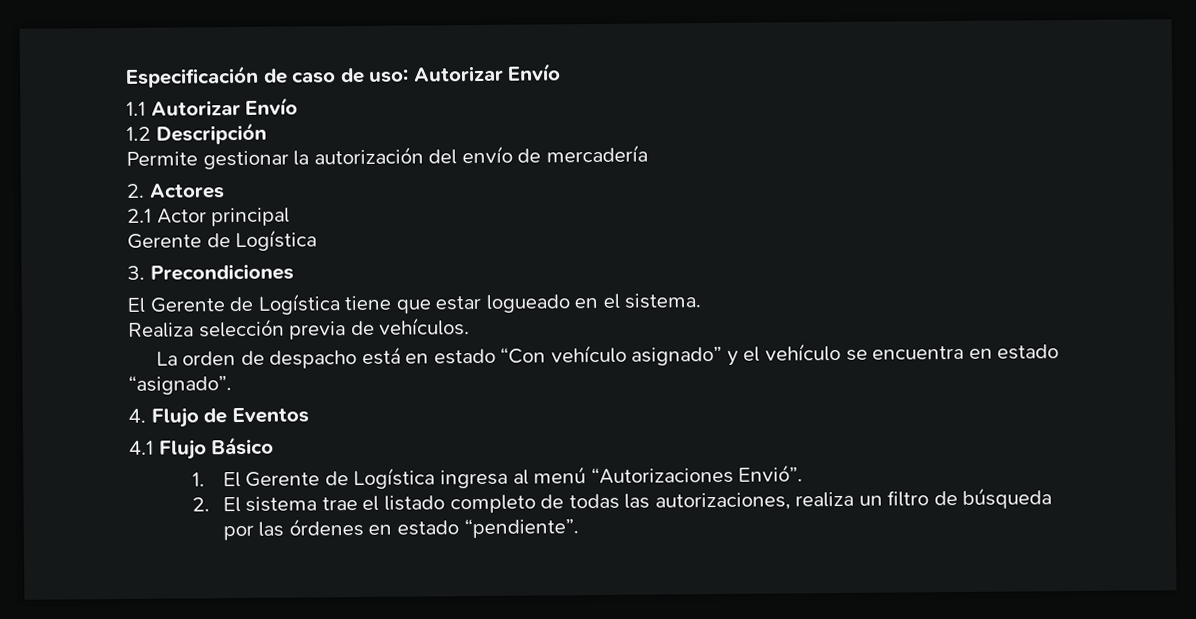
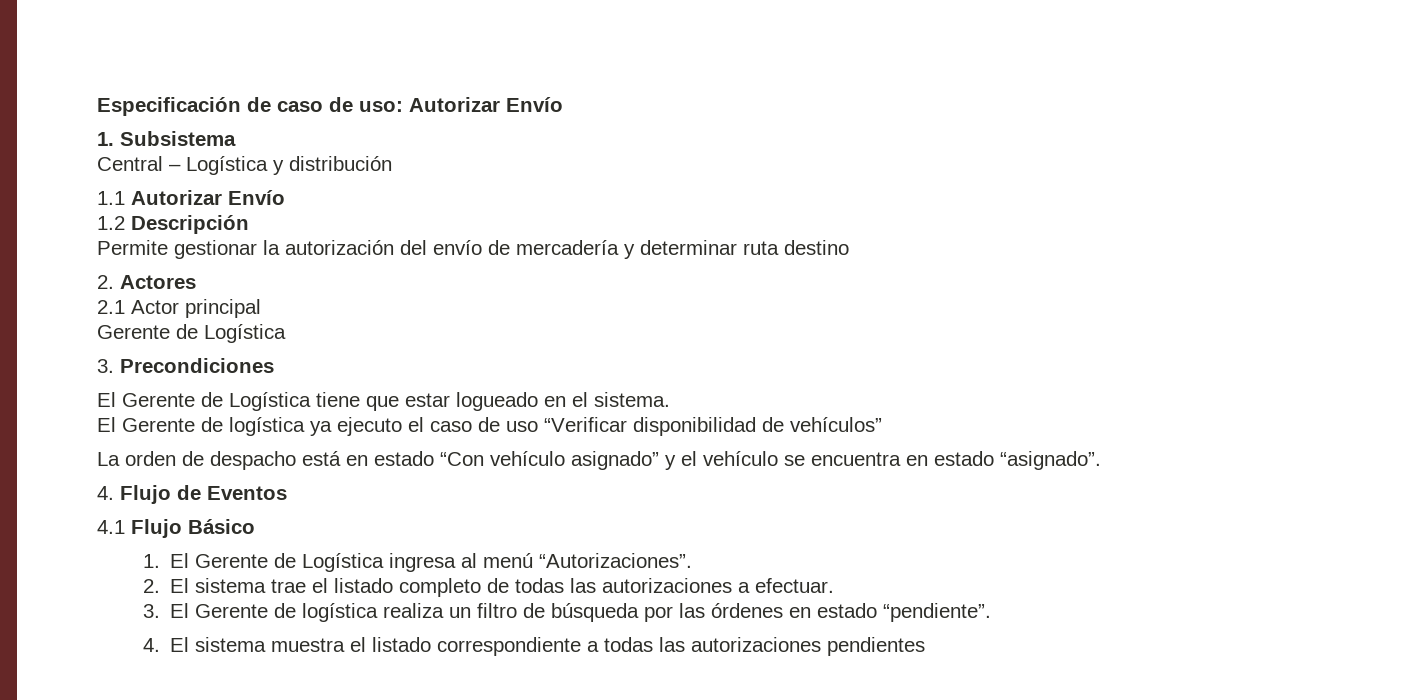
+ 1. Subsistema
+ Central – Logística y distribución
- Permite gestionar la autorización del envío de mercadería
+ Permite gestionar la autorización del envío de mercadería y determinar ruta destino
- Realiza selección previa de vehículos.
+ El Gerente de logística ya ejecuto el caso de uso “Verificar disponibilidad de vehículos”
- 1. El Gerente de Logística ingresa al menú “Autorizaciones Envió”.
+ 1. El Gerente de Logística ingresa al menú “Autorizaciones”.
- 2. El sistema trae el listado completo de todas las autorizaciones, realiza un filtro de búsqueda por las órdenes en estado “pendiente”.
+ 2. El sistema trae el listado completo de todas las autorizaciones a efectuar.
+ 3. El Gerente de logística realiza un filtro de búsqueda por las órdenes en estado “pendiente”.
+ 4. El sistema muestra el listado correspondiente a todas las autorizaciones pendientes

